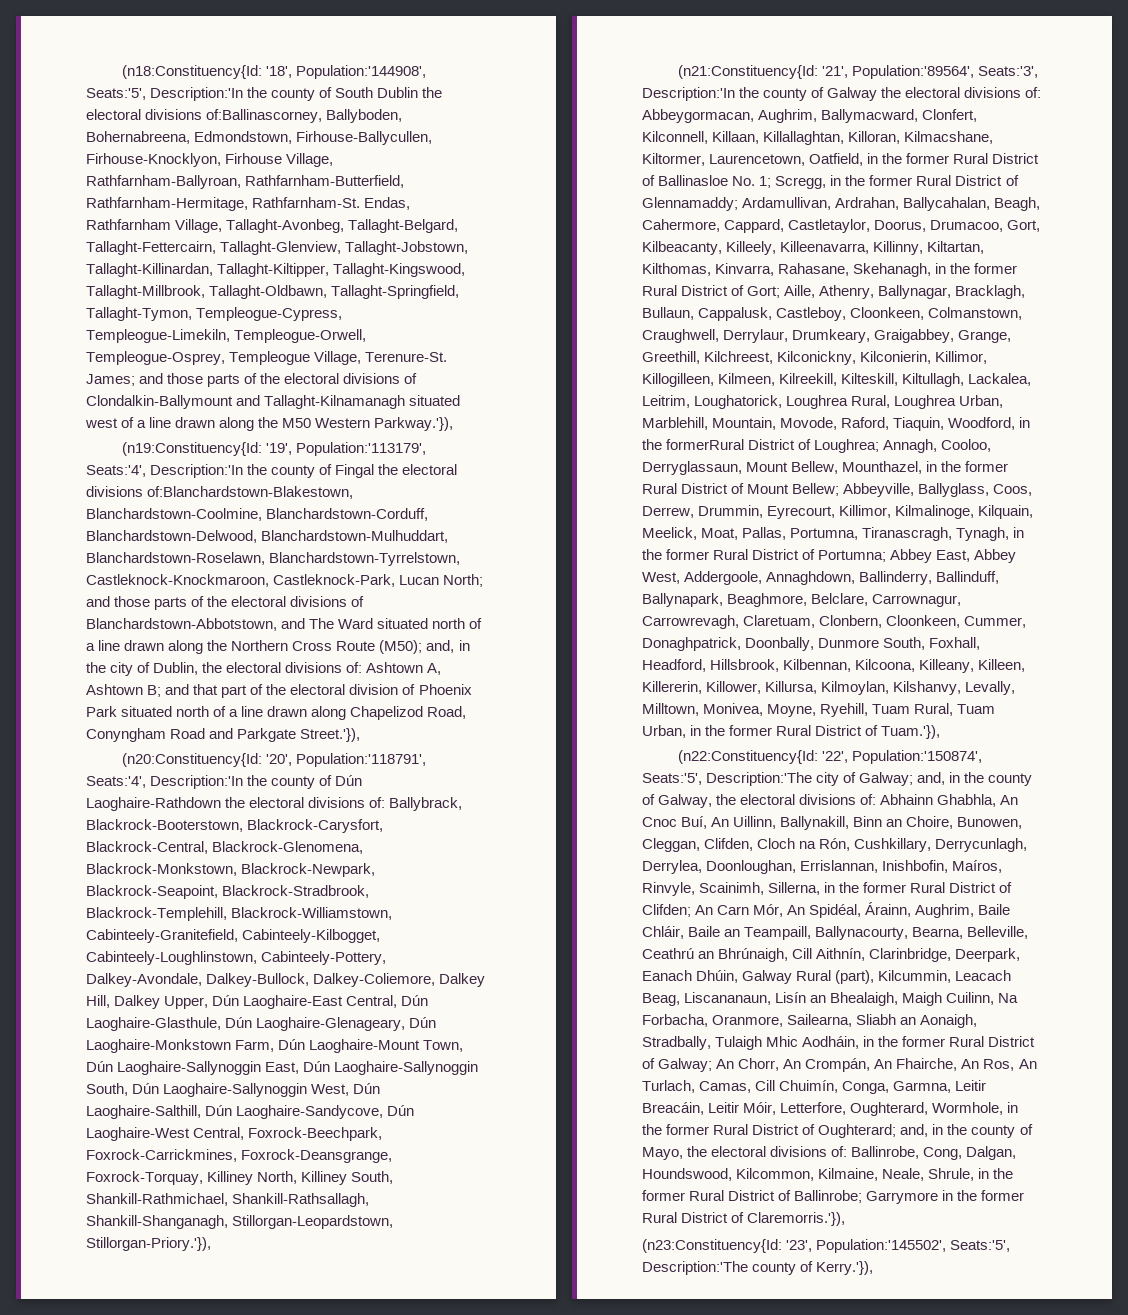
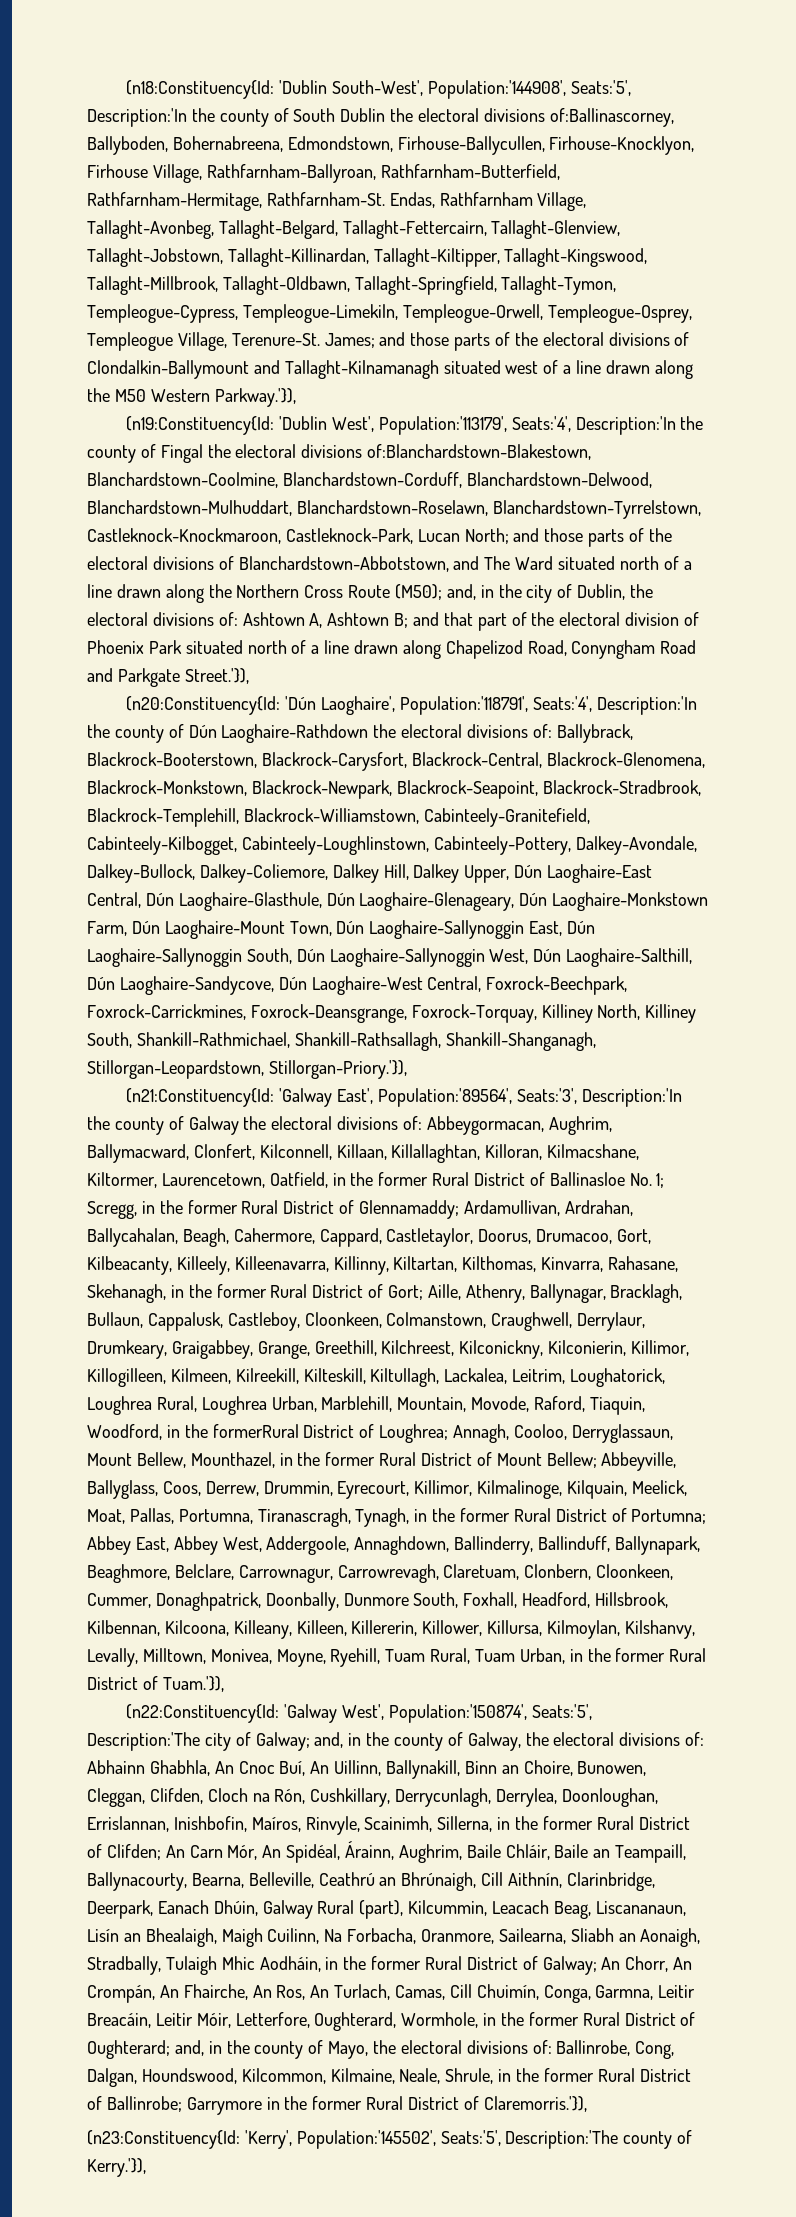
- (n18:Constituency{Id: '18', Population:'144908', Seats:'5', Description:'In the county of South Dublin the electoral divisions of:Ballinascorney, Ballyboden, Bohernabreena, Edmondstown, Firhouse-Ballycullen, Firhouse-Knocklyon, Firhouse Village, Rathfarnham-Ballyroan, Rathfarnham-Butterfield, Rathfarnham-Hermitage, Rathfarnham-St.
+ (n18:Constituency{Id: 'Dublin South-West', Population:'144908', Seats:'5', Description:'In the county of South Dublin the electoral divisions of:Ballinascorney, Ballyboden, Bohernabreena, Edmondstown, Firhouse-Ballycullen, Firhouse-Knocklyon, Firhouse Village, Rathfarnham-Ballyroan, Rathfarnham-Butterfield, Rathfarnham-Hermitage, Rathfarnham-St.
- '19', Population:'113179', Seats:'4', Description:'In the county of Fingal the electoral divisions of:Blanchardstown-Blakestown, Blanchardstown-Coolmine, Blanchardstown-Corduff, Blanchardstown-Delwood, Blanchardstown-Mulhuddart, Blanchardstown-Roselawn, Blanchardstown-Tyrrelstown, Castleknock-Knockmaroon, Castleknock-Park, Lucan North;
+ 'Dublin West', Population:'113179', Seats:'4', Description:'In the county of Fingal the electoral divisions of:Blanchardstown-Blakestown, Blanchardstown-Coolmine, Blanchardstown-Corduff, Blanchardstown-Delwood, Blanchardstown-Mulhuddart, Blanchardstown-Roselawn, Blanchardstown-Tyrrelstown, Castleknock-Knockmaroon, Castleknock-Park, Lucan North;
- '20', Population:'118791', Seats:'4', Description:'In the county of Dún Laoghaire-Rathdown the electoral divisions of:
+ 'Dún Laoghaire', Population:'118791', Seats:'4', Description:'In the county of Dún Laoghaire-Rathdown the electoral divisions of:
- '21', Population:'89564', Seats:'3', Description:'In the county of Galway the electoral divisions of:
+ 'Galway East', Population:'89564', Seats:'3', Description:'In the county of Galway the electoral divisions of:
- '22', Population:'150874', Seats:'5', Description:'The city of Galway;
+ 'Galway West', Population:'150874', Seats:'5', Description:'The city of Galway;
- (n23:Constituency{Id: '23', Population:'145502', Seats:'5', Description:'The county of Kerry.'}),
+ (n23:Constituency{Id: 'Kerry', Population:'145502', Seats:'5', Description:'The county of Kerry.'}),

